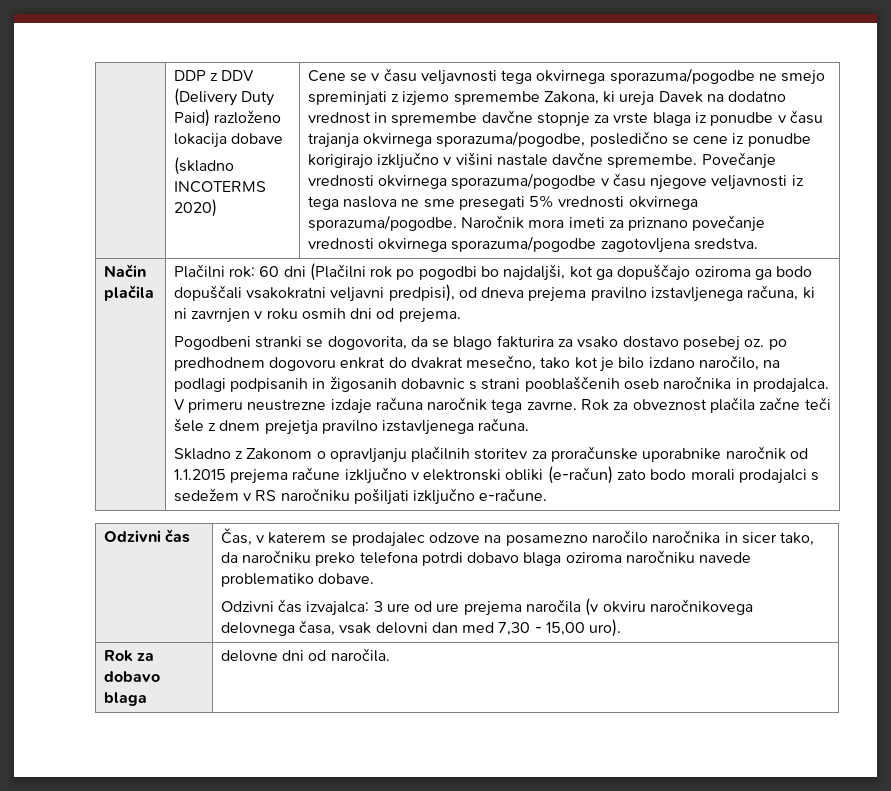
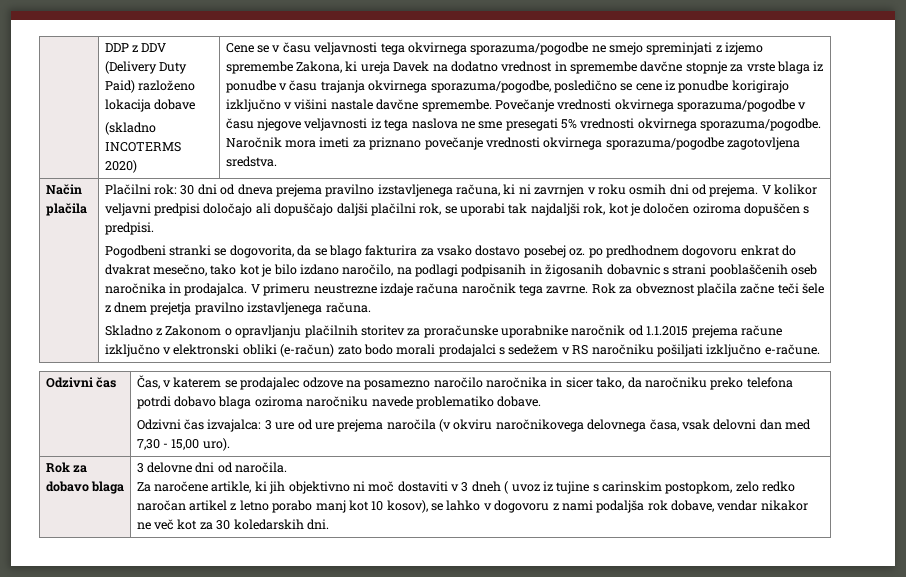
- Plačilni rok: 60 dni (Plačilni rok po pogodbi bo najdaljši, kot ga dopuščajo oziroma ga bodo dopuščali vsakokratni veljavni predpisi), od dneva prejema pravilno izstavljenega računa, ki ni zavrnjen v roku osmih dni od prejema.
+ Plačilni rok: 30 dni od dneva prejema pravilno izstavljenega računa, ki ni zavrnjen v roku osmih dni od prejema. V kolikor veljavni predpisi določajo ali dopuščajo daljši plačilni rok, se uporabi tak najdaljši rok, kot je določen oziroma dopuščen s predpisi.
- delovne dni od naročila.
+ 3 delovne dni od naročila.
+ Za naročene artikle, ki jih objektivno ni moč dostaviti v 3 dneh ( uvoz iz tujine s carinskim postopkom, zelo redko naročan artikel z letno porabo manj kot 10 kosov), se lahko v dogovoru z nami podaljša rok dobave, vendar nikakor ne več kot za 30 koledarskih dni.

